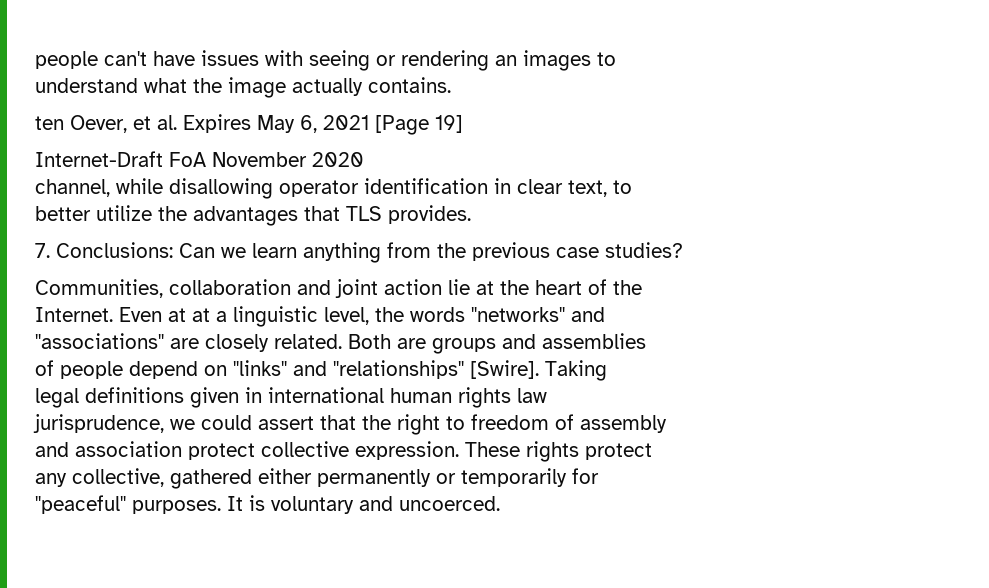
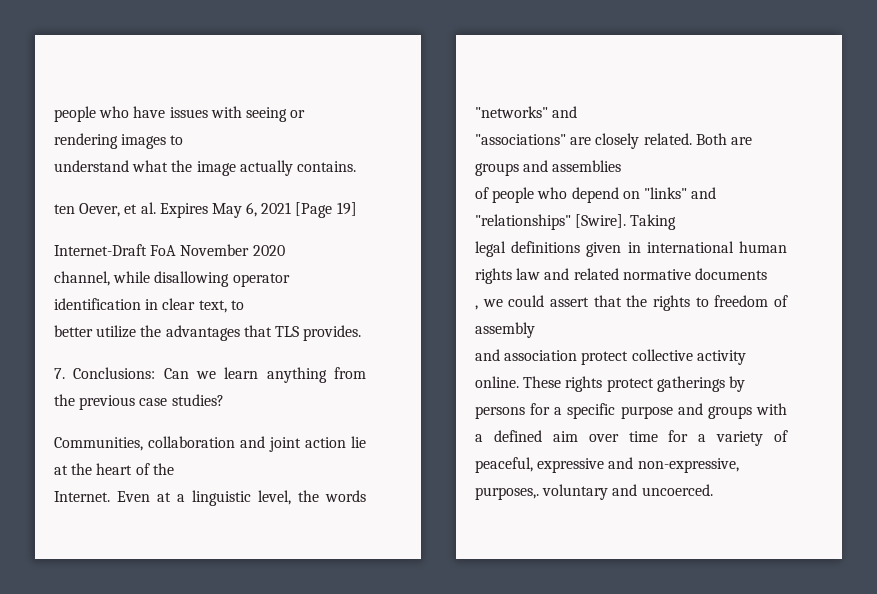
- people can't have issues with seeing or rendering an images to
+ people who have issues with seeing or rendering images to
- Even at at a linguistic level, the words "networks" and
+ Even at a linguistic level, the words "networks" and
- of people depend on "links" and "relationships" [Swire].
+ of people who depend on "links" and "relationships" [Swire].
- legal definitions given in international human rights law
- jurisprudence, we could assert that the right to freedom of assembly
+ legal definitions given in international human rights law and related normative documents
+ , we could assert that the rights to freedom of assembly
- and association protect collective expression.
+ and association protect collective activity online.
- These rights protect
- any collective, gathered either permanently or temporarily for
- "peaceful" purposes. It is voluntary and uncoerced.
+ These rights protect gatherings by persons for a specific purpose and groups with a defined aim over time for a variety of peaceful, expressive and non-expressive, purposes,. voluntary and uncoerced.

